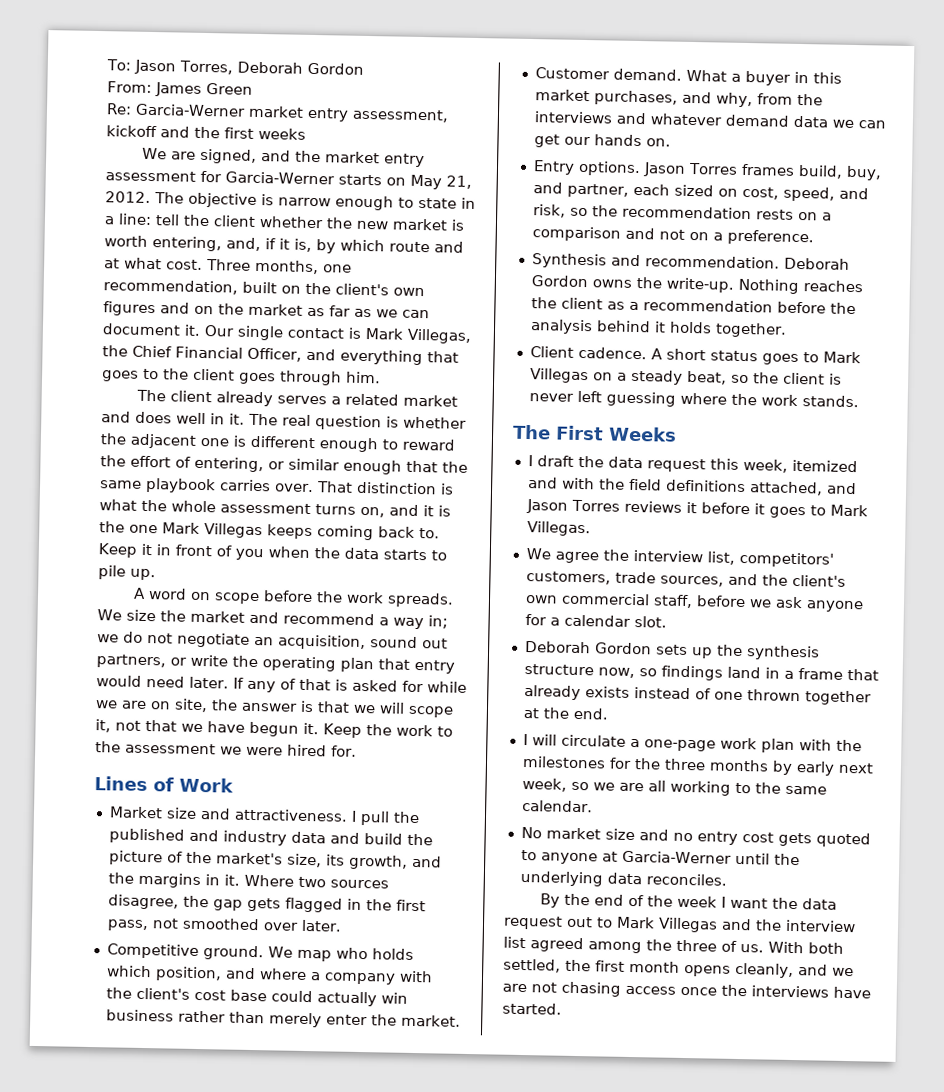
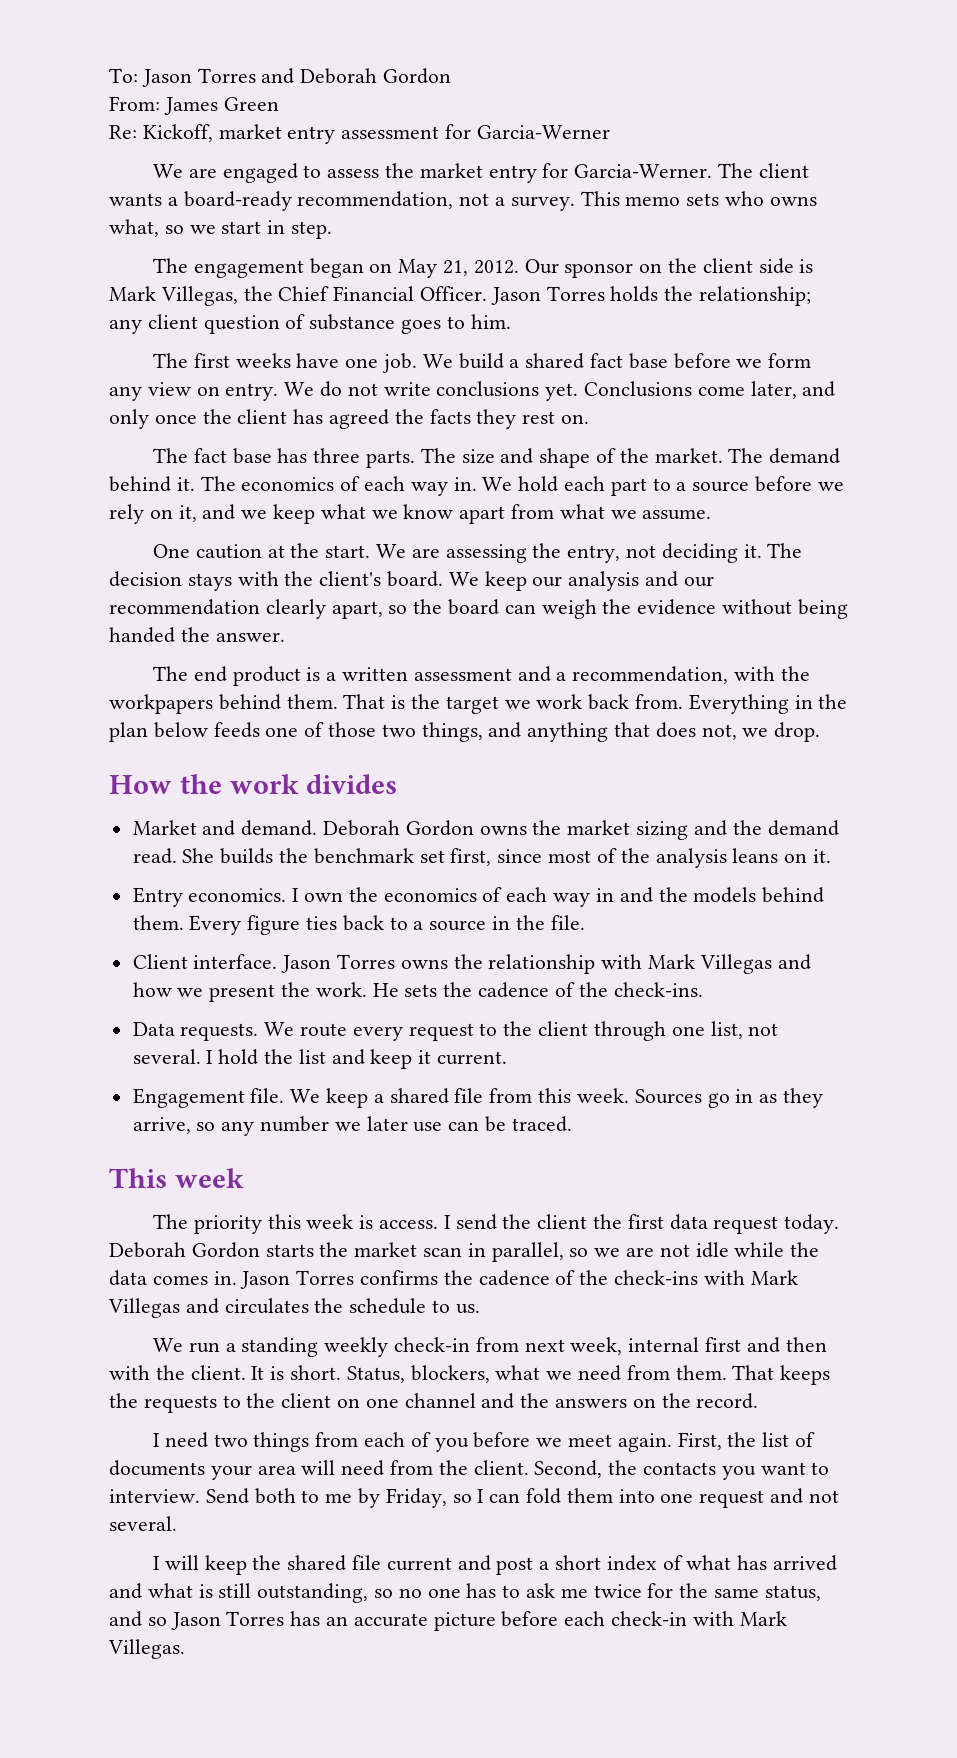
- To: Jason Torres, Deborah Gordon
+ To: Jason Torres and Deborah Gordon
- Re: Garcia-Werner market entry assessment, kickoff and the first weeks
- We are signed, and the market entry assessment for Garcia-Werner starts on May 21, 2012. The objective is narrow enough to state in a line: tell the client whether the new market is worth entering, and, if it is, by which route and at what cost. Three months, one recommendation, built on the client's own figures and on the market as far as we can document it. Our single contact is Mark Villegas, the Chief Financial Officer, and everything that goes to the client goes through him.
- The client already serves a related market and does well in it. The real question is whether the adjacent one is different enough to reward the effort of entering, or similar enough that the same playbook carries over. That distinction is what the whole assessment turns on, and it is the one Mark Villegas keeps coming back to. Keep it in front of you when the data starts to pile up.
- A word on scope before the work spreads. We size the market and recommend a way in; we do not negotiate an acquisition, sound out partners, or write the operating plan that entry would need later. If any of that is asked for while we are on site, the answer is that we will scope it, not that we have begun it. Keep the work to the assessment we were hired for.
- Lines of Work
- Market size and attractiveness. I pull the published and industry data and build the picture of the market's size, its growth, and the margins in it. Where two sources disagree, the gap gets flagged in the first pass, not smoothed over later.
- Competitive ground. We map who holds which position, and where a company with the client's cost base could actually win business rather than merely enter the market.
- Customer demand. What a buyer in this market purchases, and why, from the interviews and whatever demand data we can get our hands on.
- Entry options. Jason Torres frames build, buy, and partner, each sized on cost, speed, and risk, so the recommendation rests on a comparison and not on a preference.
- Synthesis and recommendation. Deborah Gordon owns the write-up. Nothing reaches the client as a recommendation before the analysis behind it holds together.
- Client cadence. A short status goes to Mark Villegas on a steady beat, so the client is never left guessing where the work stands.
- The First Weeks
- I draft the data request this week, itemized and with the field definitions attached, and Jason Torres reviews it before it goes to Mark Villegas.
- We agree the interview list, competitors' customers, trade sources, and the client's own commercial staff, before we ask anyone for a calendar slot.
- Deborah Gordon sets up the synthesis structure now, so findings land in a frame that already exists instead of one thrown together at the end.
- I will circulate a one-page work plan with the milestones for the three months by early next week, so we are all working to the same calendar.
- No market size and no entry cost gets quoted to anyone at Garcia-Werner until the underlying data reconciles.
- By the end of the week I want the data request out to Mark Villegas and the interview list agreed among the three of us. With both settled, the first month opens cleanly, and we are not chasing access once the interviews have started.
+ Re: Kickoff, market entry assessment for Garcia-Werner
+ We are engaged to assess the market entry for Garcia-Werner. The client wants a board-ready recommendation, not a survey. This memo sets who owns what, so we start in step.
+ The engagement began on May 21, 2012. Our sponsor on the client side is Mark Villegas, the Chief Financial Officer. Jason Torres holds the relationship; any client question of substance goes to him.
+ The first weeks have one job. We build a shared fact base before we form any view on entry. We do not write conclusions yet. Conclusions come later, and only once the client has agreed the facts they rest on.
+ The fact base has three parts. The size and shape of the market. The demand behind it. The economics of each way in. We hold each part to a source before we rely on it, and we keep what we know apart from what we assume.
+ One caution at the start. We are assessing the entry, not deciding it. The decision stays with the client's board. We keep our analysis and our recommendation clearly apart, so the board can weigh the evidence without being handed the answer.
+ The end product is a written assessment and a recommendation, with the workpapers behind them. That is the target we work back from. Everything in the plan below feeds one of those two things, and anything that does not, we drop.
+ How the work divides
+ Market and demand. Deborah Gordon owns the market sizing and the demand read. She builds the benchmark set first, since most of the analysis leans on it.
+ Entry economics. I own the economics of each way in and the models behind them. Every figure ties back to a source in the file.
+ Client interface. Jason Torres owns the relationship with Mark Villegas and how we present the work. He sets the cadence of the check-ins.
+ Data requests. We route every request to the client through one list, not several. I hold the list and keep it current.
+ Engagement file. We keep a shared file from this week. Sources go in as they arrive, so any number we later use can be traced.
+ This week
+ The priority this week is access. I send the client the first data request today. Deborah Gordon starts the market scan in parallel, so we are not idle while the data comes in. Jason Torres confirms the cadence of the check-ins with Mark Villegas and circulates the schedule to us.
+ We run a standing weekly check-in from next week, internal first and then with the client. It is short. Status, blockers, what we need from them. That keeps the requests to the client on one channel and the answers on the record.
+ I need two things from each of you before we meet again. First, the list of documents your area will need from the client. Second, the contacts you want to interview. Send both to me by Friday, so I can fold them into one request and not several.
+ I will keep the shared file current and post a short index of what has arrived and what is still outstanding, so no one has to ask me twice for the same status, and so Jason Torres has an accurate picture before each check-in with Mark Villegas.

